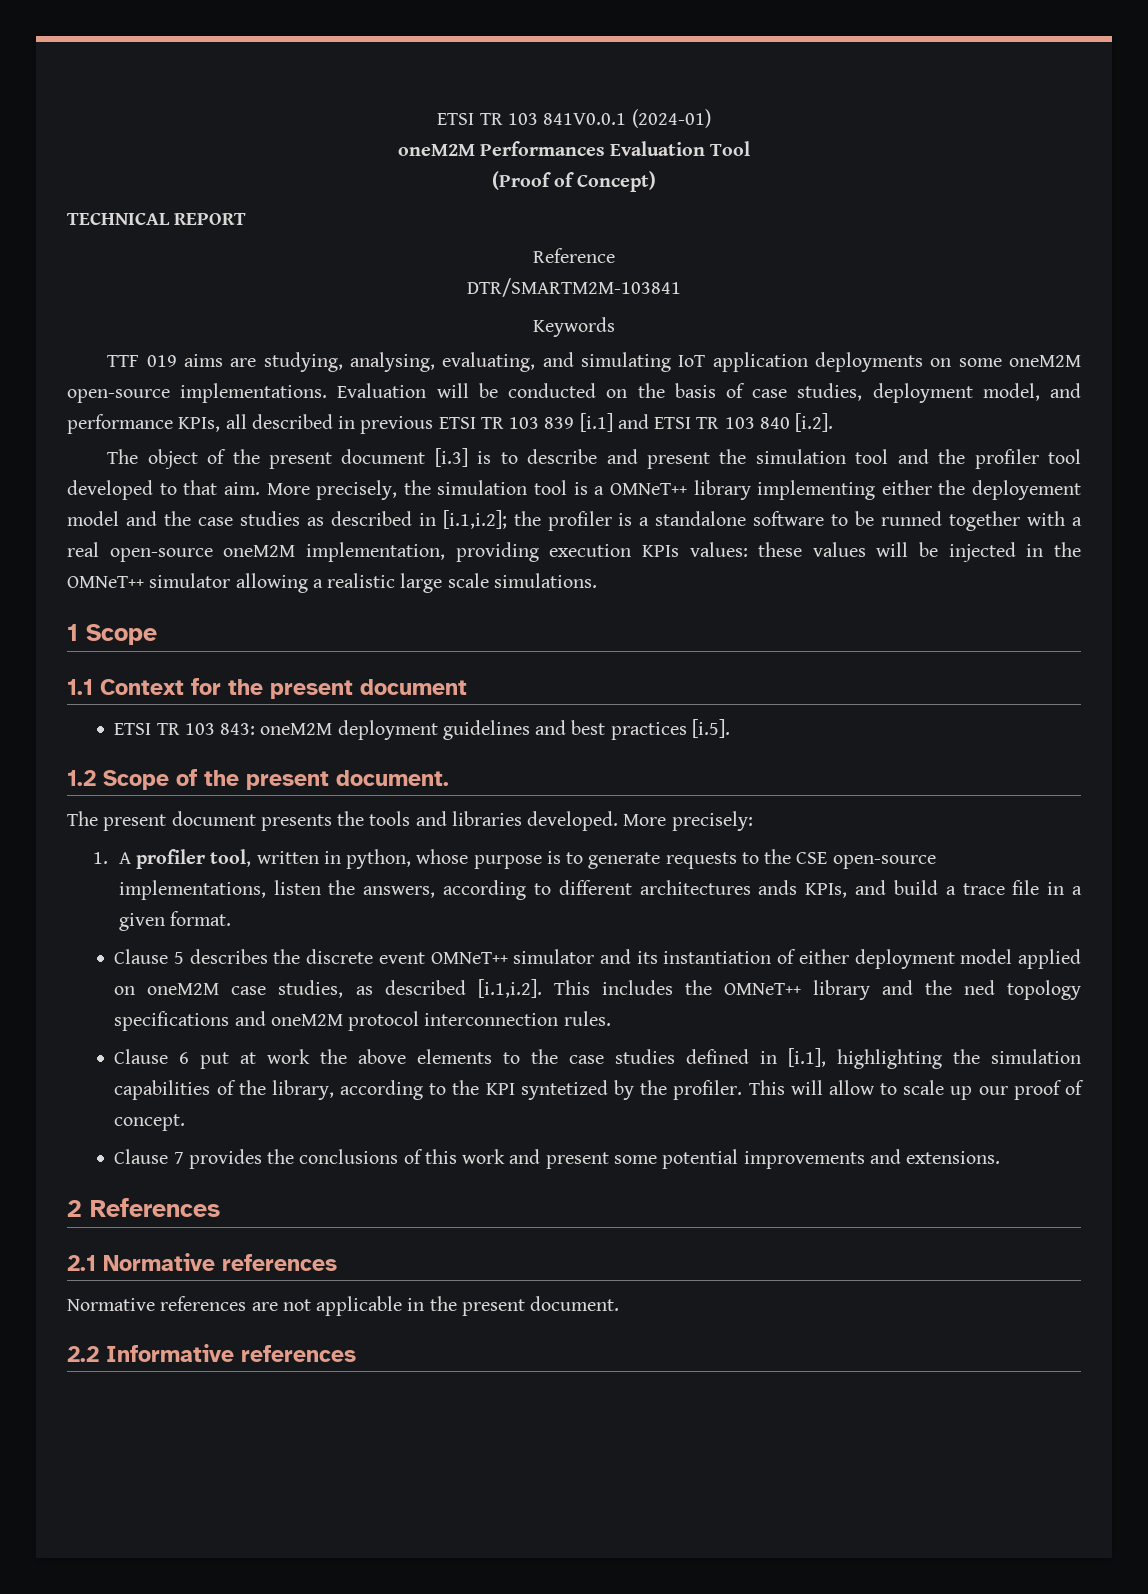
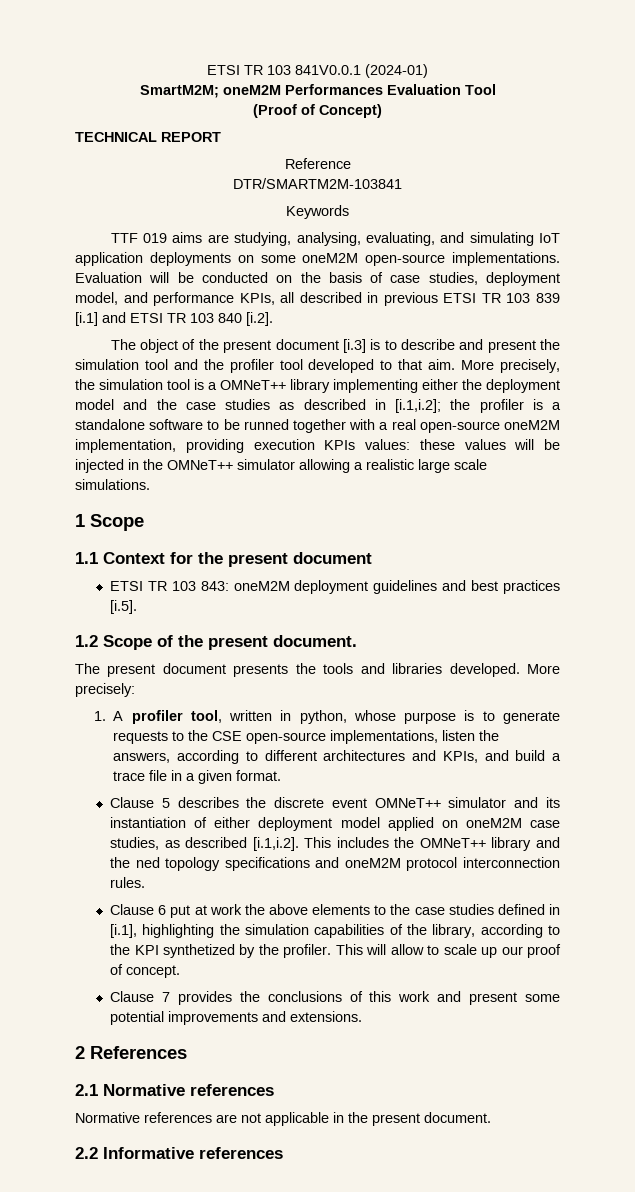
- oneM2M Performances Evaluation Tool
+ SmartM2M; oneM2M Performances Evaluation Tool
- More precisely, the simulation tool is a OMNeT++ library implementing either the deployement model and the case studies as described in [i.1,i.2]; the profiler is a standalone software to be runned together with a real open-source oneM2M implementation, providing execution KPIs values: these values will be injected in the OMNeT++ simulator allowing a realistic large scale simulations.
+ More precisely, the simulation tool is a OMNeT++ library implementing either the deployment model and the case studies as described in [i.1,i.2]; the profiler is a standalone software to be runned together with a real open-source oneM2M implementation, providing execution KPIs values: these values will be injected in the OMNeT++ simulator allowing a realistic large scale simulations.
- 1. A profiler tool, written in python, whose purpose is to generate requests to the CSE open-source implementations, listen the answers, according to different architectures ands KPIs, and build a trace file in a given format.
+ 1. A profiler tool, written in python, whose purpose is to generate requests to the CSE open-source implementations, listen the answers, according to different architectures and KPIs, and build a trace file in a given format.
- Clause 6 put at work the above elements to the case studies defined in [i.1], highlighting the simulation capabilities of the library, according to the KPI syntetized by the profiler.
+ Clause 6 put at work the above elements to the case studies defined in [i.1], highlighting the simulation capabilities of the library, according to the KPI synthetized by the profiler.

